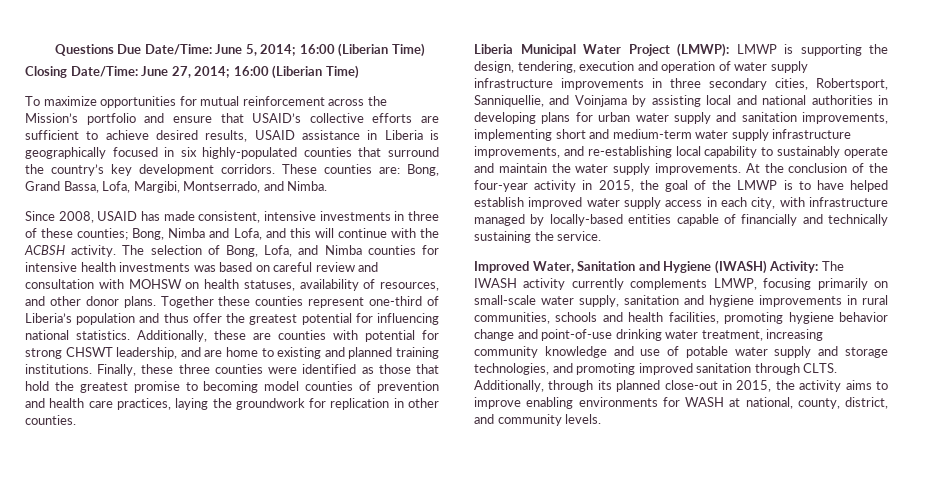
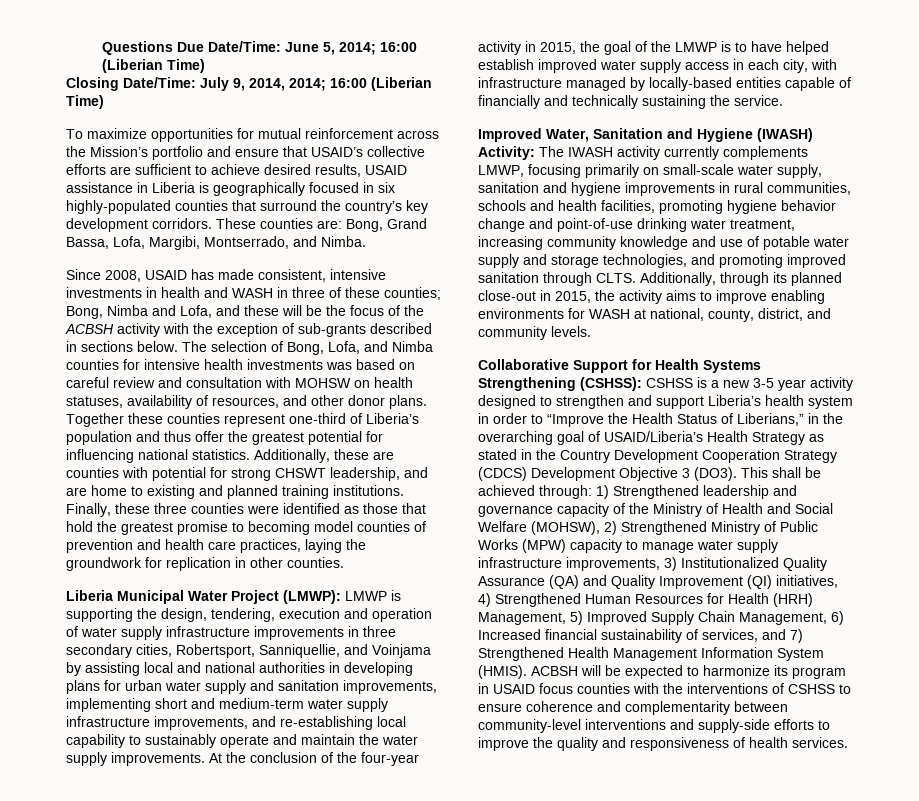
- Closing Date/Time: June 27, 2014; 16:00 (Liberian Time)
+ Closing Date/Time: July 9, 2014, 2014; 16:00 (Liberian Time)
- Since 2008, USAID has made consistent, intensive investments in three of these counties; Bong, Nimba and Lofa, and this will continue with the ACBSH activity.
+ Since 2008, USAID has made consistent, intensive investments in health and WASH in three of these counties; Bong, Nimba and Lofa, and these will be the focus of the ACBSH activity with the exception of sub-grants described in sections below.
+ Collaborative Support for Health Systems Strengthening (CSHSS): CSHSS is a new 3-5 year activity designed to strengthen and support Liberia’s health system in order to “Improve the Health Status of Liberians,” in the overarching goal of USAID/Liberia’s Health Strategy as stated in the Country Development Cooperation Strategy (CDCS) Development Objective 3 (DO3). This shall be achieved through: 1) Strengthened leadership and governance capacity of the Ministry of Health and Social Welfare (MOHSW), 2) Strengthened Ministry of Public Works (MPW) capacity to manage water supply infrastructure improvements, 3) Institutionalized Quality Assurance (QA) and Quality Improvement (QI) initiatives, 4) Strengthened Human Resources for Health (HRH) Management, 5) Improved Supply Chain Management, 6) Increased financial sustainability of services, and 7) Strengthened Health Management Information System (HMIS). ACBSH will be expected to harmonize its program in USAID focus counties with the interventions of CSHSS to ensure coherence and complementarity between community-level interventions and supply-side efforts to improve the quality and responsiveness of health services.

